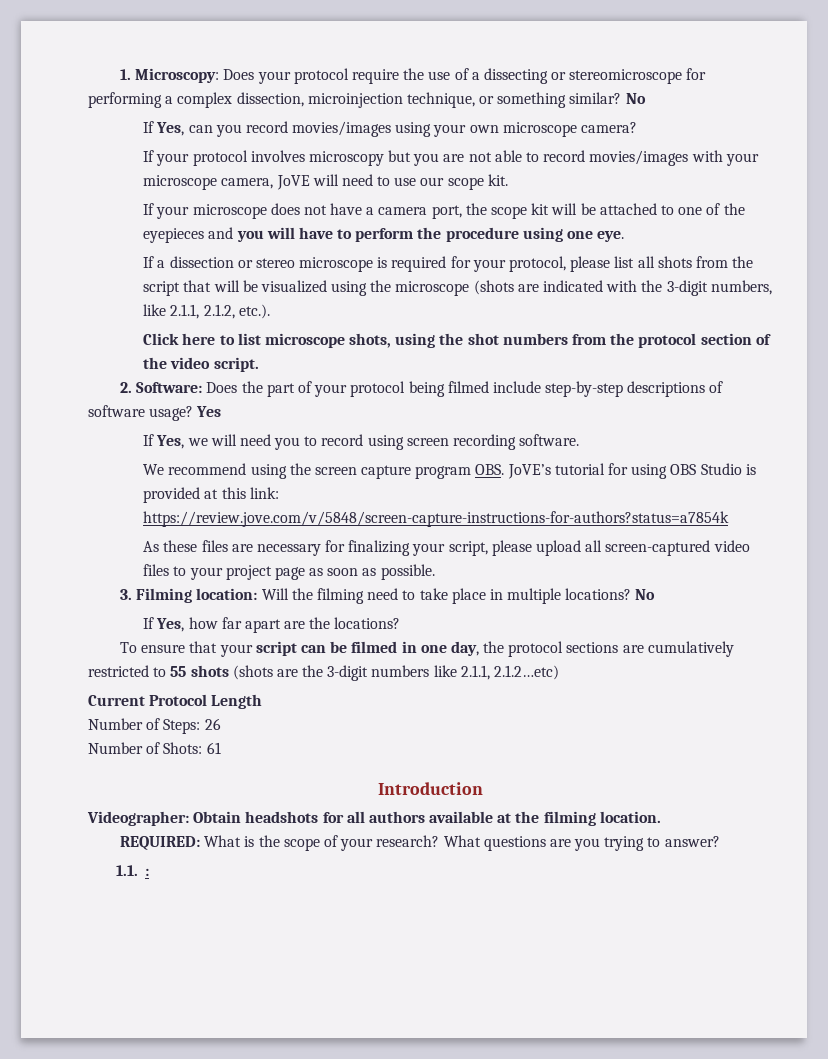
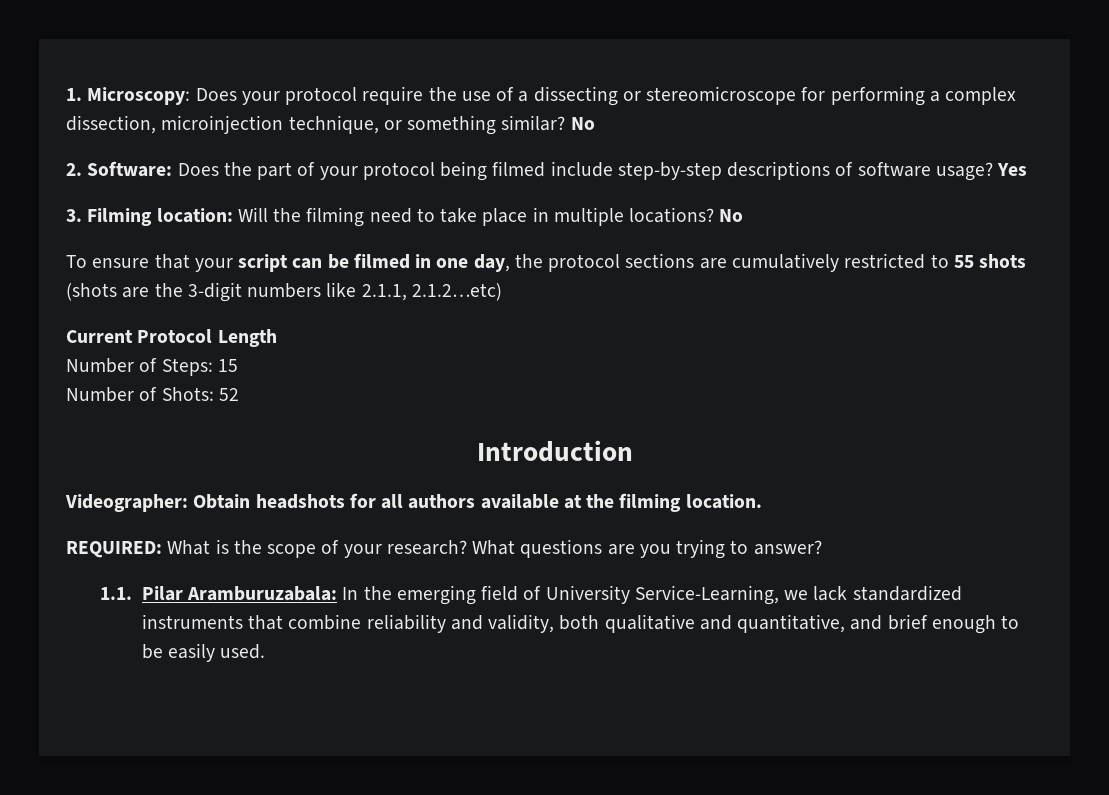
- If Yes, can you record movies/images using your own microscope camera?
- If your protocol involves microscopy but you are not able to record movies/images with your microscope camera, JoVE will need to use our scope kit.
- If your microscope does not have a camera port, the scope kit will be attached to one of the eyepieces and you will have to perform the procedure using one eye.
- If a dissection or stereo microscope is required for your protocol, please list all shots from the script that will be visualized using the microscope (shots are indicated with the 3-digit numbers, like 2.1.1, 2.1.2, etc.).
- Click here to list microscope shots, using the shot numbers from the protocol section of the video script.
- If Yes, we will need you to record using screen recording software.
- We recommend using the screen capture program OBS. JoVE’s tutorial for using OBS Studio is provided at this link: https://review.jove.com/v/5848/screen-capture-instructions-for-authors?status=a7854k
- As these files are necessary for finalizing your script, please upload all screen-captured video files to your project page as soon as possible.
- If Yes, how far apart are the locations?
- Number of Steps: 26
+ Number of Steps: 15
- Number of Shots: 61
+ Number of Shots: 52
- 1.1. :
+ 1.1. Pilar Aramburuzabala: In the emerging field of University Service-Learning, we lack standardized instruments that combine reliability and validity, both qualitative and quantitative, and brief enough to be easily used.

